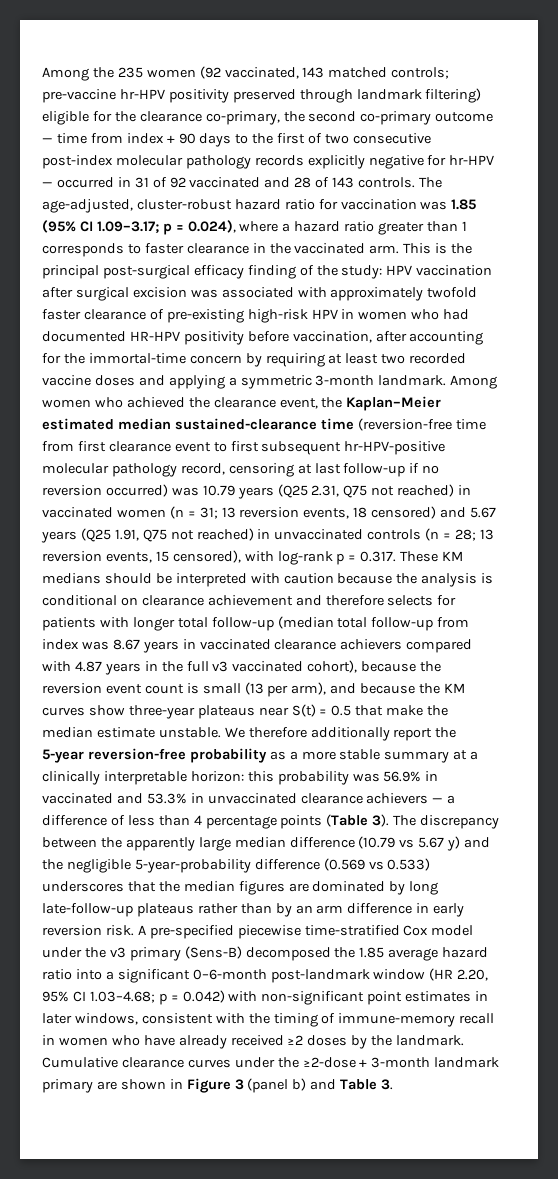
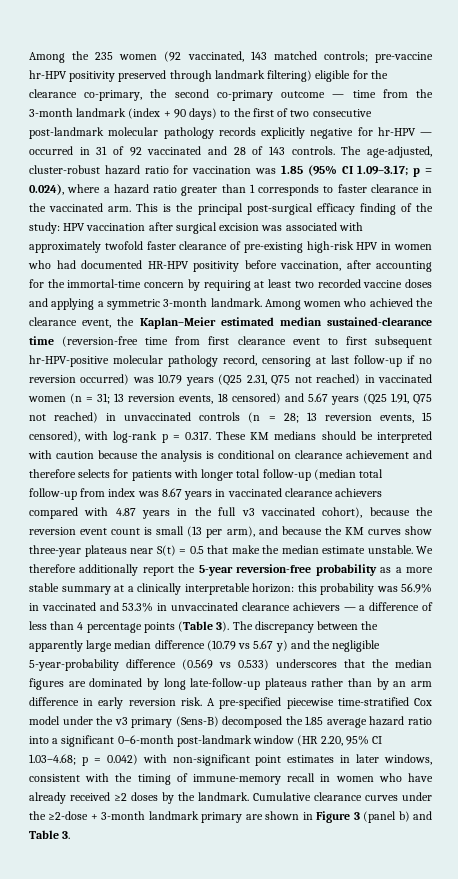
- Among the 235 women (92 vaccinated, 143 matched controls; pre-vaccine hr-HPV positivity preserved through landmark filtering) eligible for the clearance co-primary, the second co-primary outcome — time from index + 90 days to the first of two consecutive post-index molecular pathology records explicitly negative for hr-HPV — occurred in 31 of 92 vaccinated and 28 of 143 controls.
+ Among the 235 women (92 vaccinated, 143 matched controls; pre-vaccine hr-HPV positivity preserved through landmark filtering) eligible for the clearance co-primary, the second co-primary outcome — time from the 3-month landmark (index + 90 days) to the first of two consecutive post-landmark molecular pathology records explicitly negative for hr-HPV — occurred in 31 of 92 vaccinated and 28 of 143 controls.

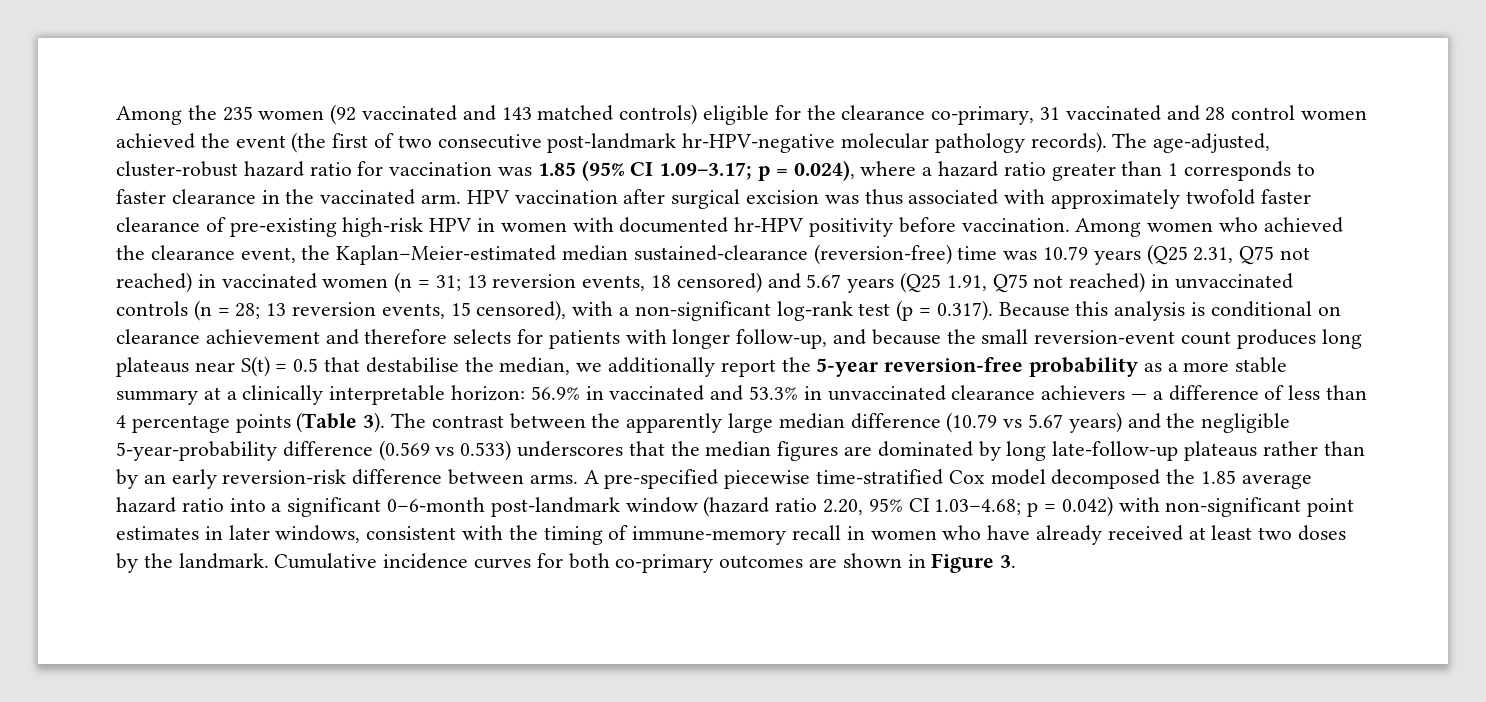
- Among the 235 women (92 vaccinated, 143 matched controls; pre-vaccine hr-HPV positivity preserved through landmark filtering) eligible for the clearance co-primary, the second co-primary outcome — time from the 3-month landmark (index + 90 days) to the first of two consecutive post-landmark molecular pathology records explicitly negative for hr-HPV — occurred in 31 of 92 vaccinated and 28 of 143 controls.
+ Among the 235 women (92 vaccinated and 143 matched controls) eligible for the clearance co-primary, 31 vaccinated and 28 control women achieved the event (the first of two consecutive post-landmark hr-HPV-negative molecular pathology records).
- This is the principal post-surgical efficacy finding of the study: HPV vaccination after surgical excision was associated with approximately twofold faster clearance of pre-existing high-risk HPV in women who had documented HR-HPV positivity before vaccination, after accounting for the immortal-time concern by requiring at least two recorded vaccine doses and applying a symmetric 3-month landmark.
+ HPV vaccination after surgical excision was thus associated with approximately twofold faster clearance of pre-existing high-risk HPV in women with documented hr-HPV positivity before vaccination.
- Among women who achieved the clearance event, the Kaplan–Meier estimated median sustained-clearance time (reversion-free time from first clearance event to first subsequent hr-HPV-positive molecular pathology record, censoring at last follow-up if no reversion occurred) was 10.79 years (Q25 2.31, Q75 not reached) in vaccinated women (n = 31;
+ Among women who achieved the clearance event, the Kaplan–Meier-estimated median sustained-clearance (reversion-free) time was 10.79 years (Q25 2.31, Q75 not reached) in vaccinated women (n = 31;
- 13 reversion events, 15 censored), with log-rank p = 0.317. These KM medians should be interpreted with caution because the analysis is conditional on clearance achievement and therefore selects for patients with longer total follow-up (median total follow-up from index was 8.67 years in vaccinated clearance achievers compared with 4.87 years in the full v3 vaccinated cohort), because the reversion event count is small (13 per arm), and because the KM curves show three-year plateaus near S(t) = 0.5 that make the median estimate unstable. We therefore additionally report the 5-year reversion-free probability as a more stable summary at a clinically interpretable horizon:
+ 13 reversion events, 15 censored), with a non-significant log-rank test (p = 0.317). Because this analysis is conditional on clearance achievement and therefore selects for patients with longer follow-up, and because the small reversion-event count produces long plateaus near S(t) = 0.5 that destabilise the median, we additionally report the 5-year reversion-free probability as a more stable summary at a clinically interpretable horizon:
- this probability was 56.9% in vaccinated and 53.3% in unvaccinated clearance achievers — a difference of less than 4 percentage points (Table 3).
+ 56.9% in vaccinated and 53.3% in unvaccinated clearance achievers — a difference of less than 4 percentage points (Table 3).
- The discrepancy between the apparently large median difference (10.79 vs 5.67 y) and the negligible 5-year-probability difference (0.569 vs 0.533) underscores that the median figures are dominated by long late-follow-up plateaus rather than by an arm difference in early reversion risk.
+ The contrast between the apparently large median difference (10.79 vs 5.67 years) and the negligible 5-year-probability difference (0.569 vs 0.533) underscores that the median figures are dominated by long late-follow-up plateaus rather than by an early reversion-risk difference between arms.
- A pre-specified piecewise time-stratified Cox model under the v3 primary (Sens-B) decomposed the 1.85 average hazard ratio into a significant 0–6-month post-landmark window (HR 2.20, 95% CI 1.03–4.68; p = 0.042) with non-significant point estimates in later windows, consistent with the timing of immune-memory recall in women who have already received ≥2 doses by the landmark.
+ A pre-specified piecewise time-stratified Cox model decomposed the 1.85 average hazard ratio into a significant 0–6-month post-landmark window (hazard ratio 2.20, 95% CI 1.03–4.68; p = 0.042) with non-significant point estimates in later windows, consistent with the timing of immune-memory recall in women who have already received at least two doses by the landmark.
- Cumulative clearance curves under the ≥2-dose + 3-month landmark primary are shown in Figure 3 (panel b) and Table 3.
+ Cumulative incidence curves for both co-primary outcomes are shown in Figure 3.

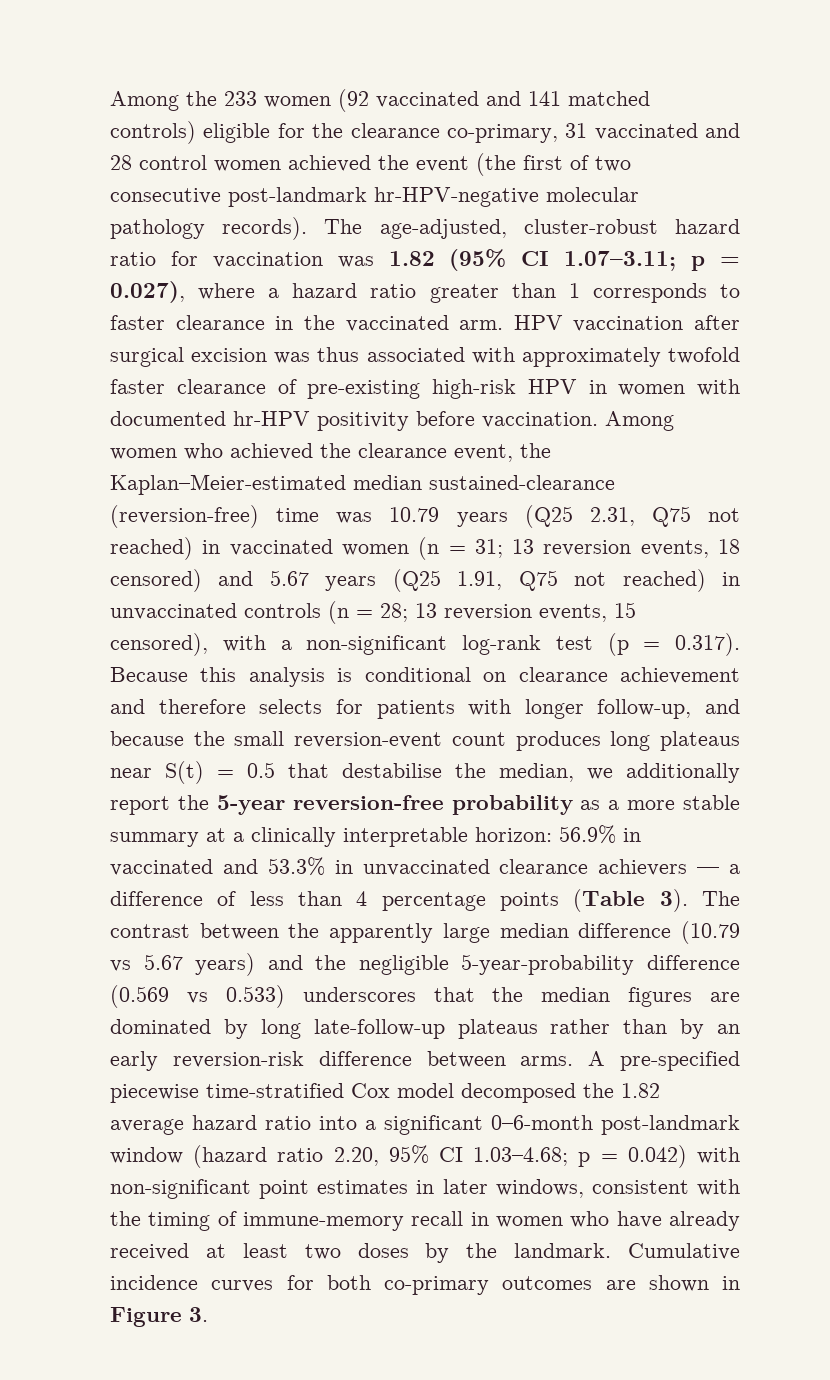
- Among the 235 women (92 vaccinated and 143 matched controls) eligible for the clearance co-primary, 31 vaccinated and 28 control women achieved the event (the first of two consecutive post-landmark hr-HPV-negative molecular pathology records).
+ Among the 233 women (92 vaccinated and 141 matched controls) eligible for the clearance co-primary, 31 vaccinated and 28 control women achieved the event (the first of two consecutive post-landmark hr-HPV-negative molecular pathology records).
- The age-adjusted, cluster-robust hazard ratio for vaccination was 1.85 (95% CI 1.09–3.17; p = 0.024), where a hazard ratio greater than 1 corresponds to faster clearance in the vaccinated arm.
+ The age-adjusted, cluster-robust hazard ratio for vaccination was 1.82 (95% CI 1.07–3.11; p = 0.027), where a hazard ratio greater than 1 corresponds to faster clearance in the vaccinated arm.
- A pre-specified piecewise time-stratified Cox model decomposed the 1.85 average hazard ratio into a significant 0–6-month post-landmark window (hazard ratio 2.20, 95% CI 1.03–4.68; p = 0.042) with non-significant point estimates in later windows, consistent with the timing of immune-memory recall in women who have already received at least two doses by the landmark.
+ A pre-specified piecewise time-stratified Cox model decomposed the 1.82 average hazard ratio into a significant 0–6-month post-landmark window (hazard ratio 2.20, 95% CI 1.03–4.68; p = 0.042) with non-significant point estimates in later windows, consistent with the timing of immune-memory recall in women who have already received at least two doses by the landmark.

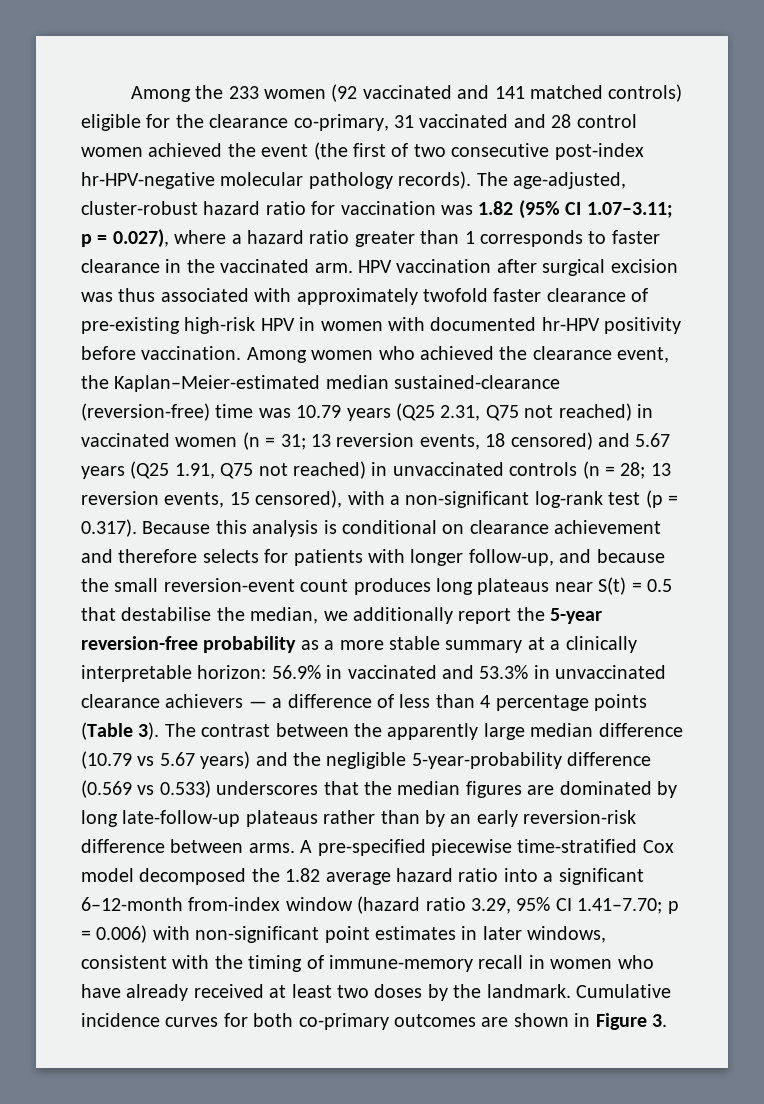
- Among the 233 women (92 vaccinated and 141 matched controls) eligible for the clearance co-primary, 31 vaccinated and 28 control women achieved the event (the first of two consecutive post-landmark hr-HPV-negative molecular pathology records).
+ Among the 233 women (92 vaccinated and 141 matched controls) eligible for the clearance co-primary, 31 vaccinated and 28 control women achieved the event (the first of two consecutive post-index hr-HPV-negative molecular pathology records).
- A pre-specified piecewise time-stratified Cox model decomposed the 1.82 average hazard ratio into a significant 0–6-month post-landmark window (hazard ratio 2.20, 95% CI 1.03–4.68; p = 0.042) with non-significant point estimates in later windows, consistent with the timing of immune-memory recall in women who have already received at least two doses by the landmark.
+ A pre-specified piecewise time-stratified Cox model decomposed the 1.82 average hazard ratio into a significant 6–12-month from-index window (hazard ratio 3.29, 95% CI 1.41–7.70; p = 0.006) with non-significant point estimates in later windows, consistent with the timing of immune-memory recall in women who have already received at least two doses by the landmark.

